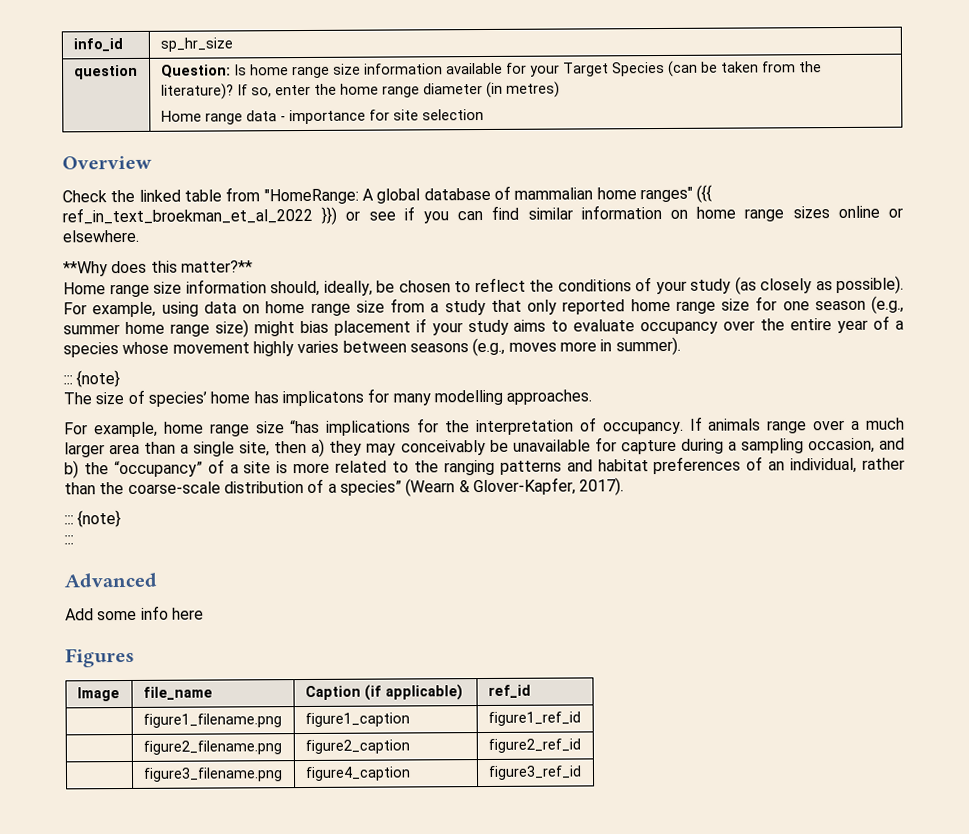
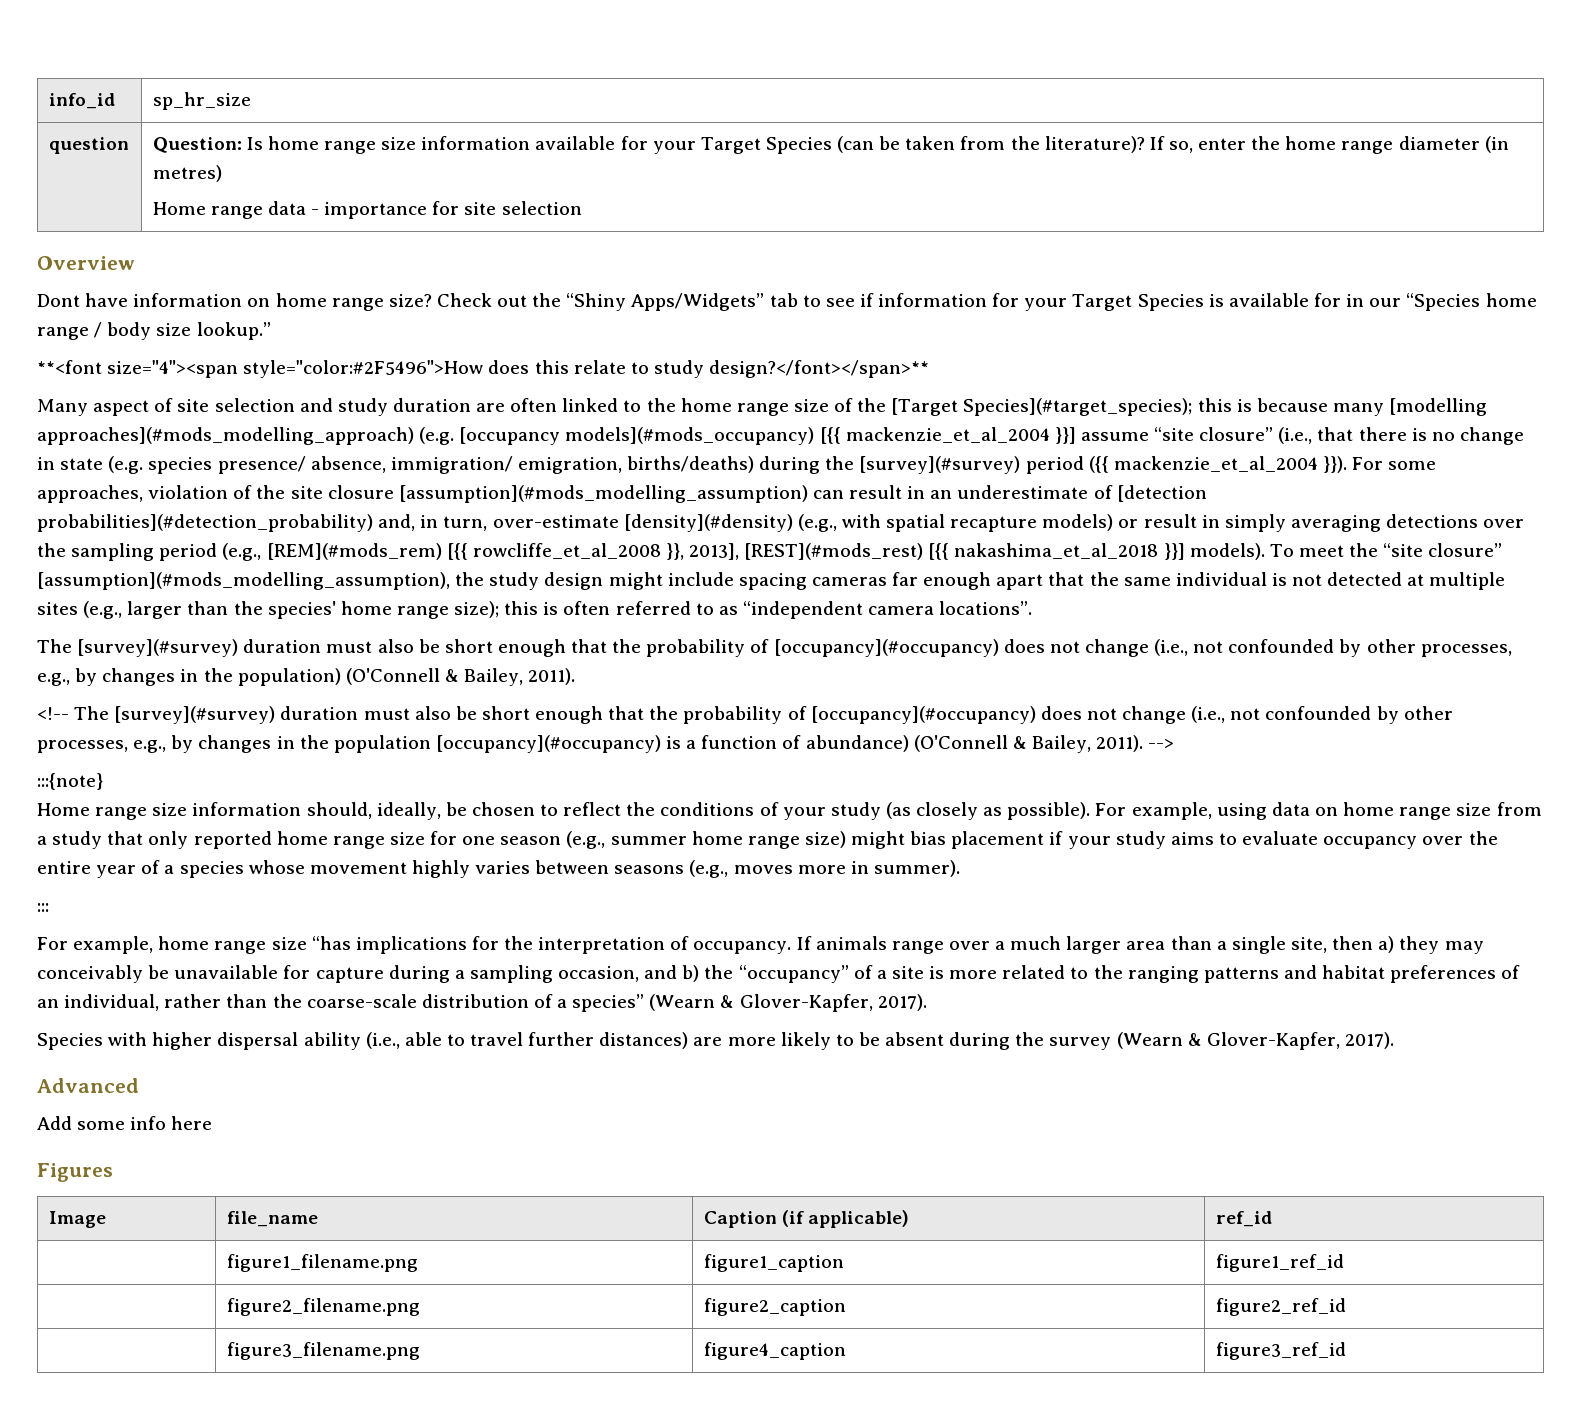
- Check the linked table from "HomeRange: A global database of mammalian home ranges" ({{ ref_in_text_broekman_et_al_2022 }}) or see if you can find similar information on home range sizes online or elsewhere.
- **Why does this matter?**
+ Dont have information on home range size? Check out the “Shiny Apps/Widgets” tab to see if information for your Target Species is available for in our “Species home range / body size lookup.”
+ **<font size="4"><span style="color:#2F5496">How does this relate to study design?</font></span>**
+ Many aspect of site selection and study duration are often linked to the home range size of the [Target Species](#target_species); this is because many [modelling approaches](#mods_modelling_approach) (e.g. [occupancy models](#mods_occupancy) [{{ mackenzie_et_al_2004 }}] assume “site closure” (i.e., that there is no change in state (e.g. species presence/ absence, immigration/ emigration, births/deaths) during the [survey](#survey) period ({{ mackenzie_et_al_2004 }}). For some approaches, violation of the site closure [assumption](#mods_modelling_assumption) can result in an underestimate of [detection probabilities](#detection_probability) and, in turn, over-estimate [density](#density) (e.g., with spatial recapture models) or result in simply averaging detections over the sampling period (e.g., [REM](#mods_rem) [{{ rowcliffe_et_al_2008 }}, 2013], [REST](#mods_rest) [{{ nakashima_et_al_2018 }}] models). To meet the “site closure” [assumption](#mods_modelling_assumption), the study design might include spacing cameras far enough apart that the same individual is not detected at multiple sites (e.g., larger than the species' home range size); this is often referred to as “independent camera locations”.
+ The [survey](#survey) duration must also be short enough that the probability of [occupancy](#occupancy) does not change (i.e., not confounded by other processes, e.g., by changes in the population) (O'Connell & Bailey, 2011).
+ <!-- The [survey](#survey) duration must also be short enough that the probability of [occupancy](#occupancy) does not change (i.e., not confounded by other processes, e.g., by changes in the population [occupancy](#occupancy) is a function of abundance) (O'Connell & Bailey, 2011). -->
+ :::{note}
  For example, using data on home range size from a study that only reported home range size for one season (e.g., summer home range size) might bias placement if your study aims to evaluate occupancy over the entire year of a species whose movement highly varies between seasons (e.g., moves more in summer).
- ::: {note}
- The size of species’ home has implicatons for many modelling approaches.
+ :::
  If animals range over a much larger area than a single site, then a) they may conceivably be unavailable for capture during a sampling occasion, and b) the “occupancy” of a site is more related to the ranging patterns and habitat preferences of an individual, rather than the coarse-scale distribution of a species” (Wearn & Glover-Kapfer, 2017).
- ::: {note}
- :::
+ Species with higher dispersal ability (i.e., able to travel further distances) are more likely to be absent during the survey (Wearn & Glover-Kapfer, 2017).

